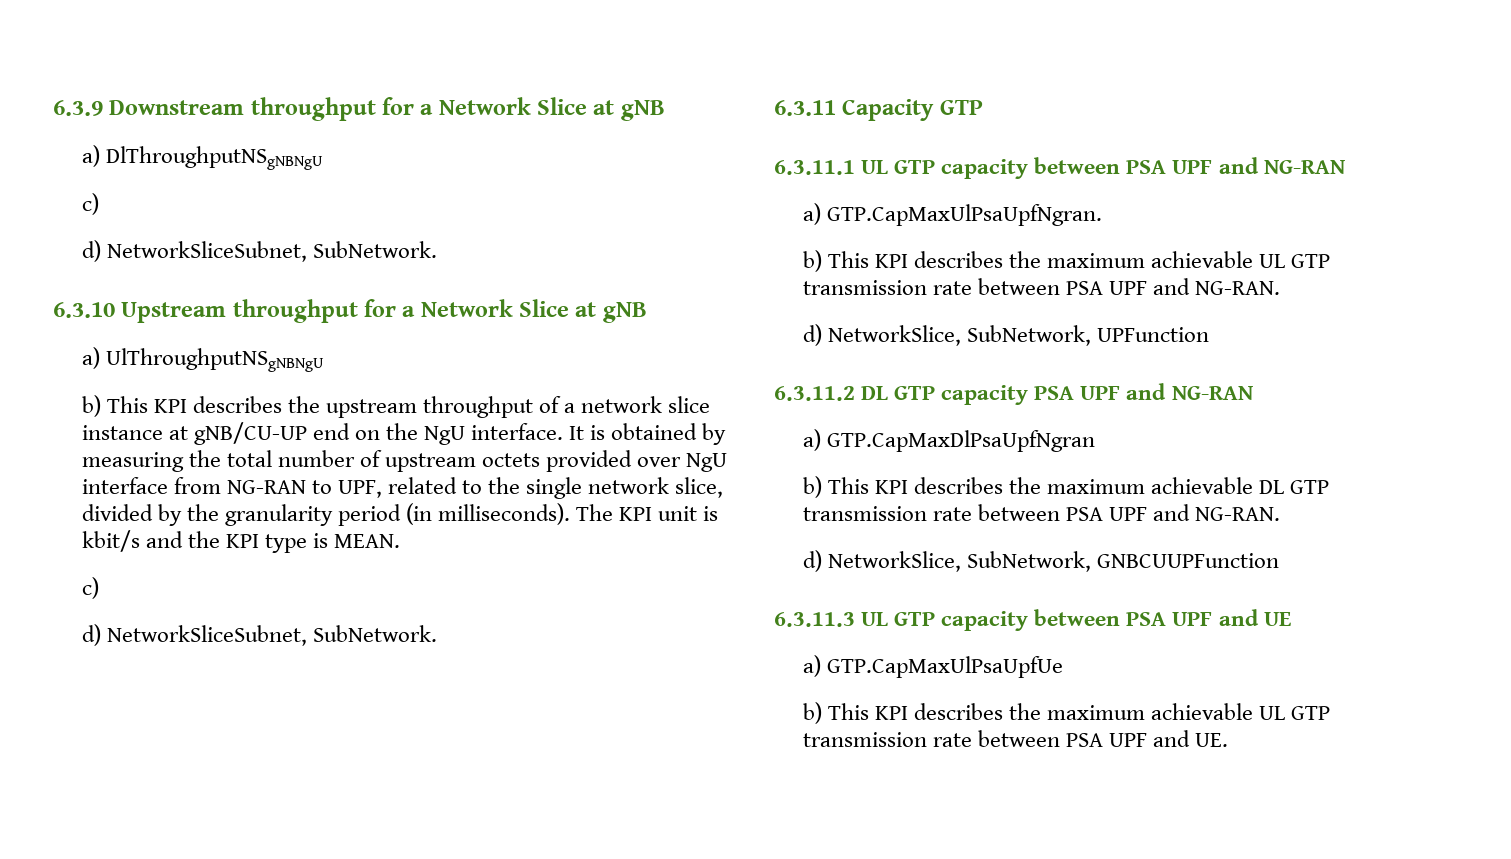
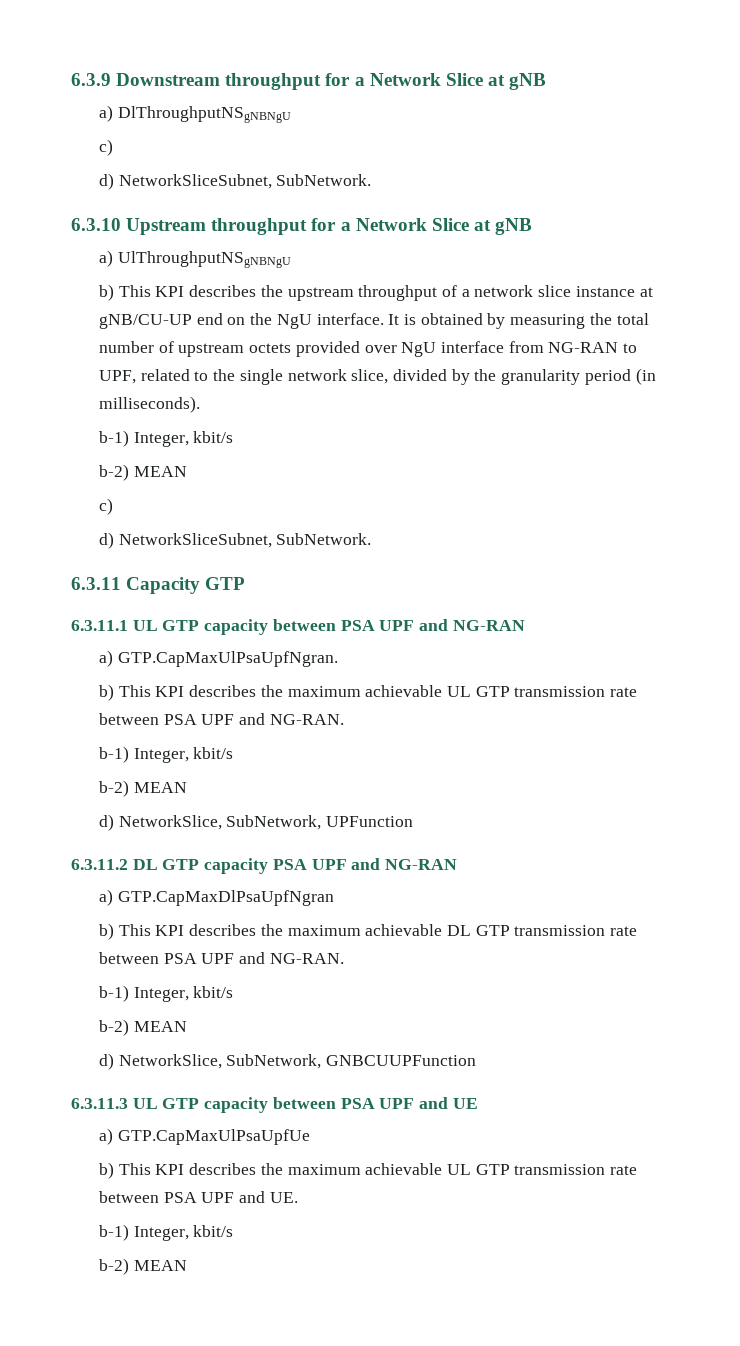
- It is obtained by measuring the total number of upstream octets provided over NgU interface from NG-RAN to UPF, related to the single network slice, divided by the granularity period (in milliseconds). The KPI unit is kbit/s and the KPI type is MEAN.
+ It is obtained by measuring the total number of upstream octets provided over NgU interface from NG-RAN to UPF, related to the single network slice, divided by the granularity period (in milliseconds).
+ b-1) Integer, kbit/s
+ b-2) MEAN
  b) This KPI describes the maximum achievable UL GTP transmission rate between PSA UPF and NG-RAN.
+ b-1) Integer, kbit/s
+ b-2) MEAN
  b) This KPI describes the maximum achievable DL GTP transmission rate between PSA UPF and NG-RAN.
+ b-1) Integer, kbit/s
+ b-2) MEAN
  b) This KPI describes the maximum achievable UL GTP transmission rate between PSA UPF and UE.
+ b-1) Integer, kbit/s
+ b-2) MEAN

